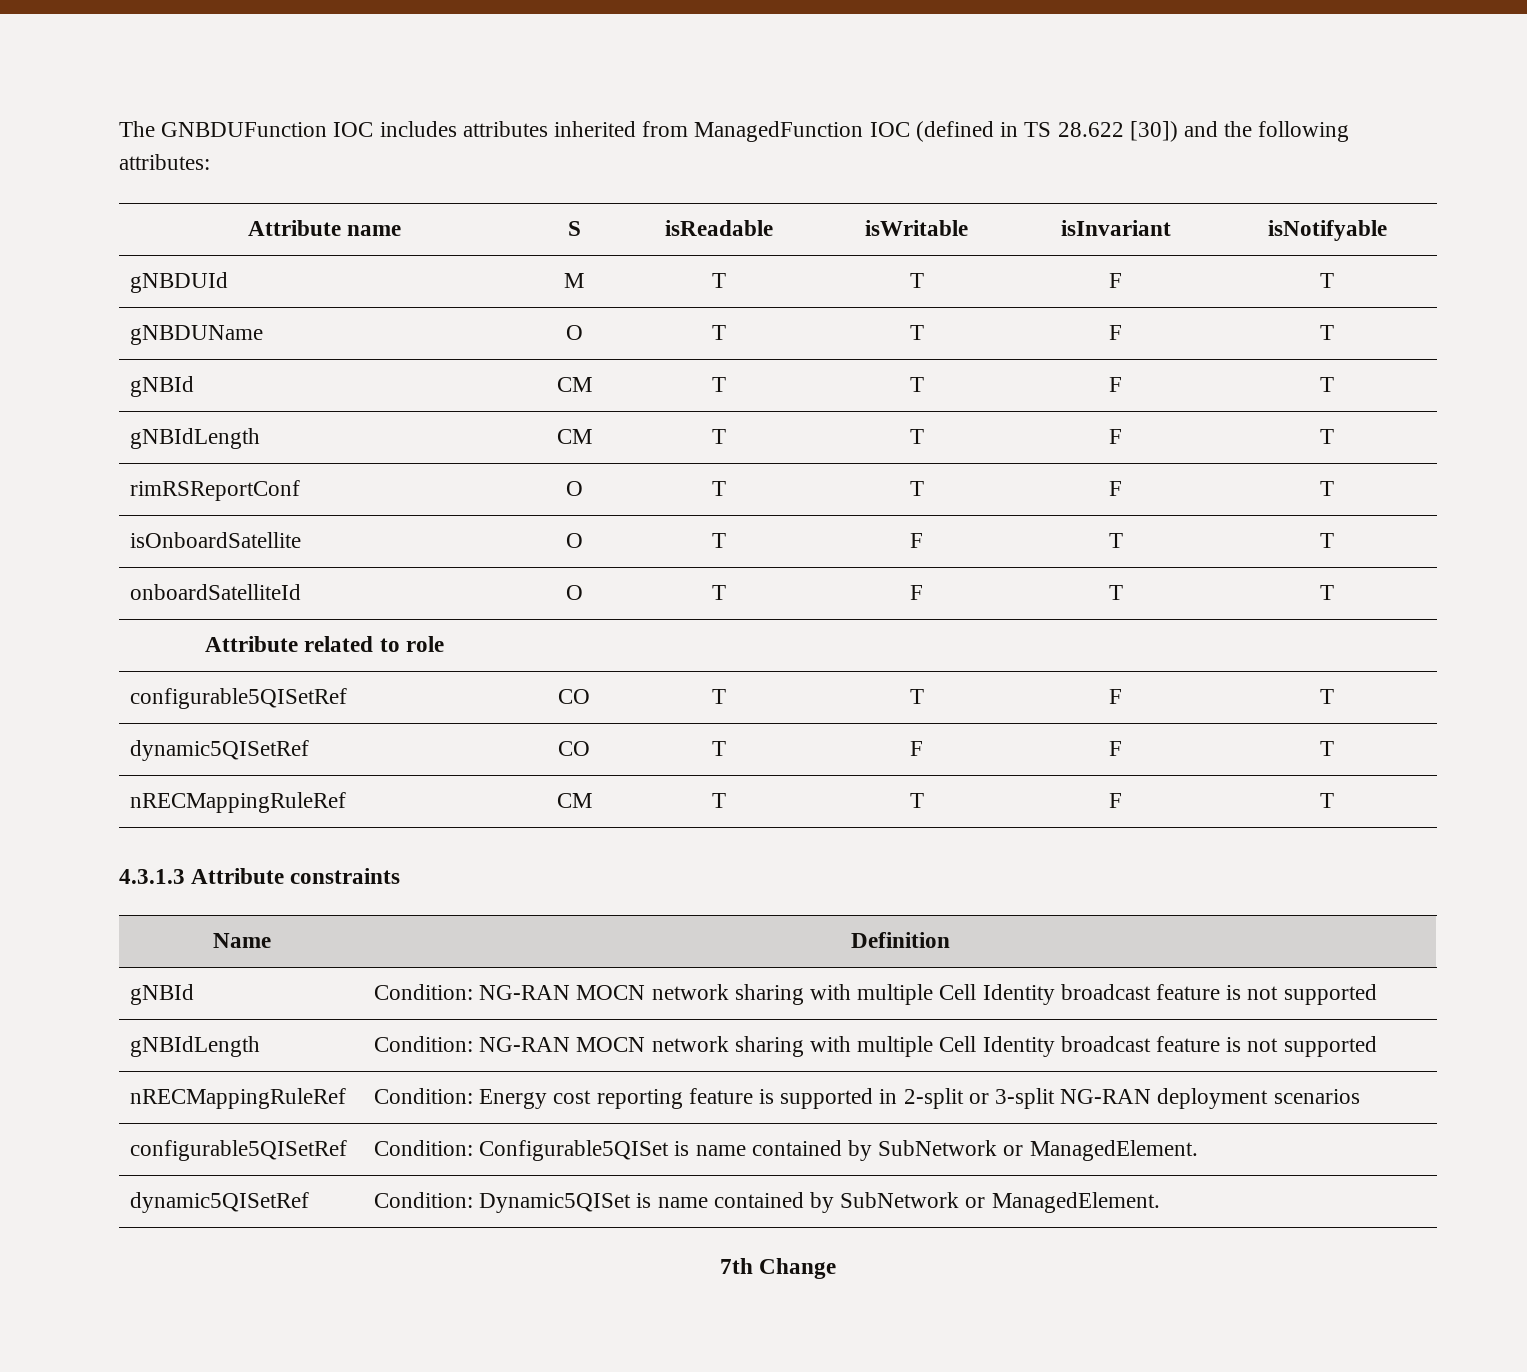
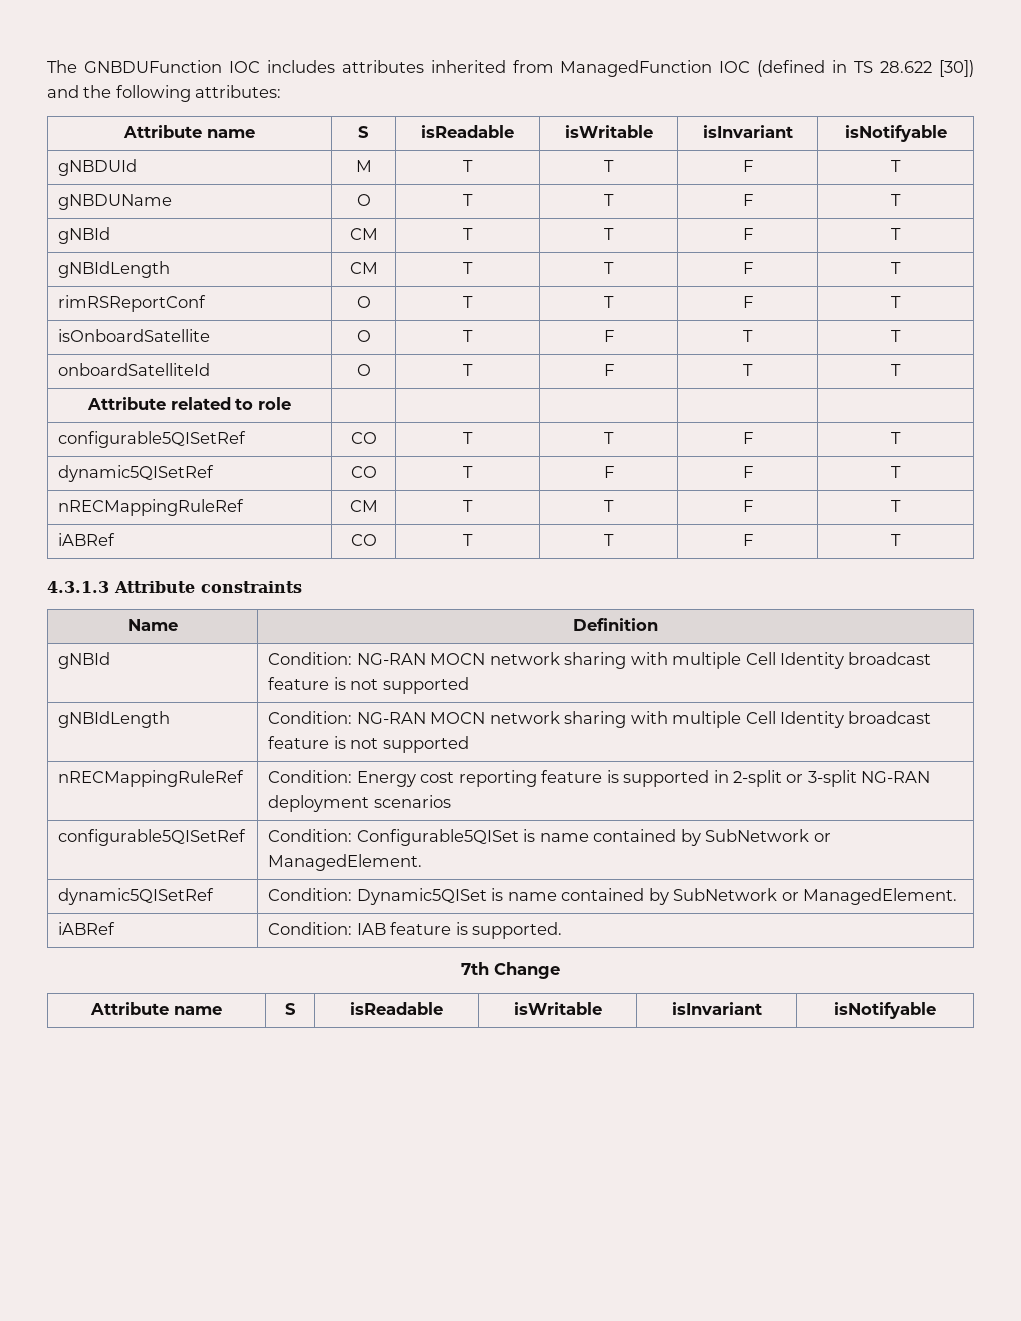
+ iABRef | CO | T | T | F | T
+ iABRef | Condition: IAB feature is supported.
  7th Change
+ Attribute name | S | isReadable | isWritable | isInvariant | isNotifyable

